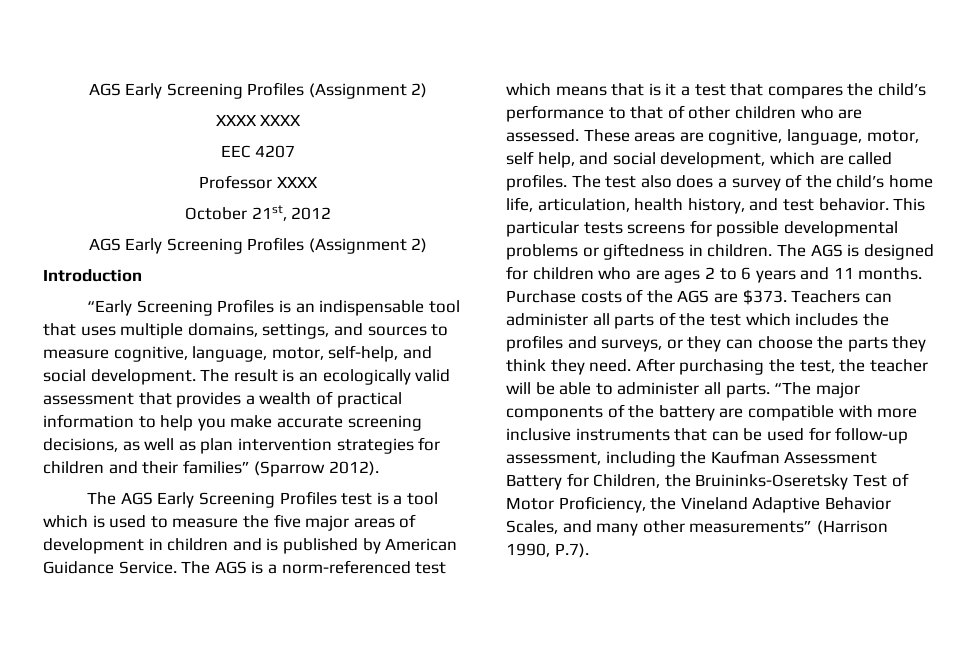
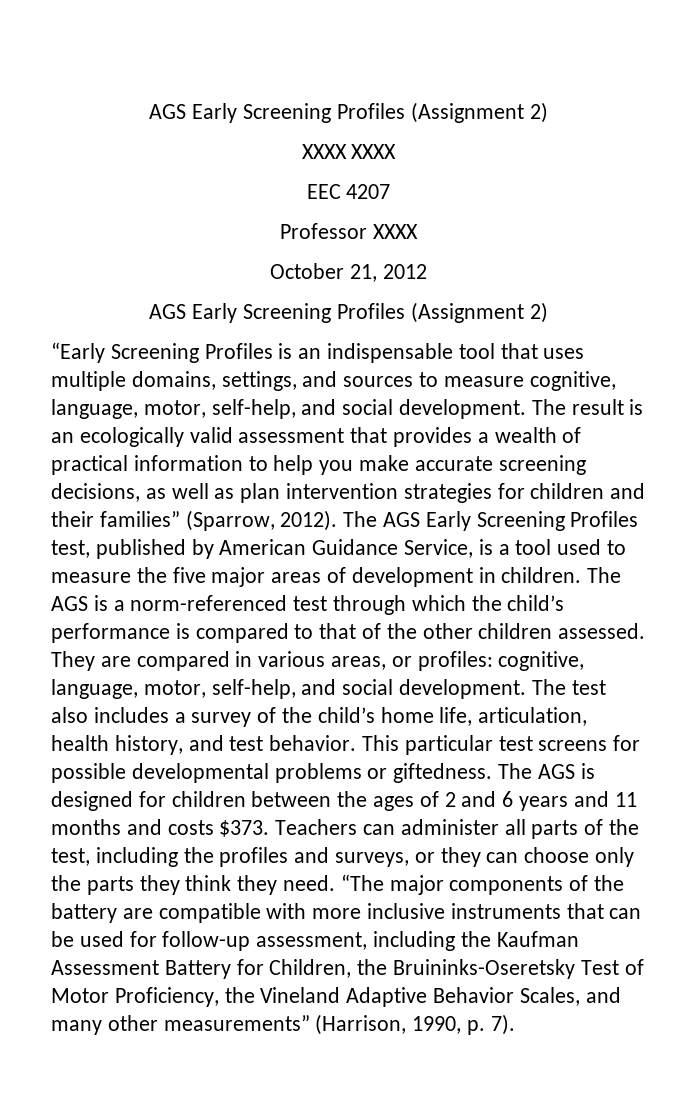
- October 21st, 2012
+ October 21, 2012
- Introduction
- The result is an ecologically valid assessment that provides a wealth of practical information to help you make accurate screening decisions, as well as plan intervention strategies for children and their families” (Sparrow 2012).
- The AGS Early Screening Profiles test is a tool which is used to measure the five major areas of development in children and is published by American Guidance Service.
+ The result is an ecologically valid assessment that provides a wealth of practical information to help you make accurate screening decisions, as well as plan intervention strategies for children and their families” (Sparrow, 2012). The AGS Early Screening Profiles test, published by American Guidance Service, is a tool used to measure the five major areas of development in children.
- The AGS is a norm-referenced test which means that is it a test that compares the child’s performance to that of other children who are assessed. These areas are cognitive, language, motor, self help, and social development, which are called profiles.
+ The AGS is a norm-referenced test through which the child’s performance is compared to that of the other children assessed. They are compared in various areas, or profiles: cognitive, language, motor, self-help, and social development.
- The test also does a survey of the child’s home life, articulation, health history, and test behavior.
+ The test also includes a survey of the child’s home life, articulation, health history, and test behavior.
- This particular tests screens for possible developmental problems or giftedness in children.
+ This particular test screens for possible developmental problems or giftedness.
- The AGS is designed for children who are ages 2 to 6 years and 11 months. Purchase costs of the AGS are $373.
+ The AGS is designed for children between the ages of 2 and 6 years and 11 months and costs $373.
- Teachers can administer all parts of the test which includes the profiles and surveys, or they can choose the parts they think they need.
+ Teachers can administer all parts of the test, including the profiles and surveys, or they can choose only the parts they think they need.
- After purchasing the test, the teacher will be able to administer all parts.
- “The major components of the battery are compatible with more inclusive instruments that can be used for follow-up assessment, including the Kaufman Assessment Battery for Children, the Bruininks-Oseretsky Test of Motor Proficiency, the Vineland Adaptive Behavior Scales, and many other measurements” (Harrison 1990, P.7).
+ “The major components of the battery are compatible with more inclusive instruments that can be used for follow-up assessment, including the Kaufman Assessment Battery for Children, the Bruininks-Oseretsky Test of Motor Proficiency, the Vineland Adaptive Behavior Scales, and many other measurements” (Harrison, 1990, p. 7).

